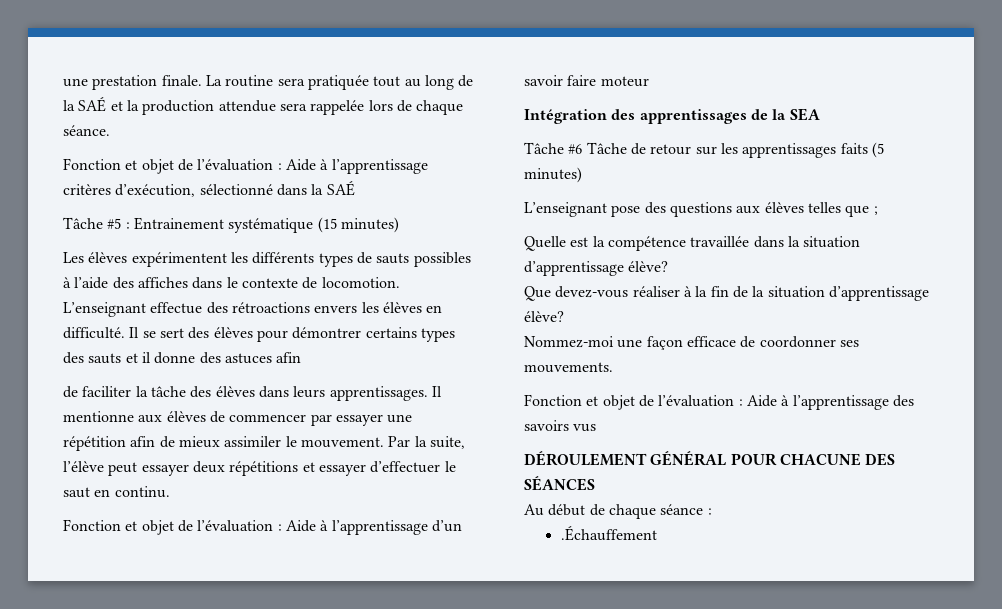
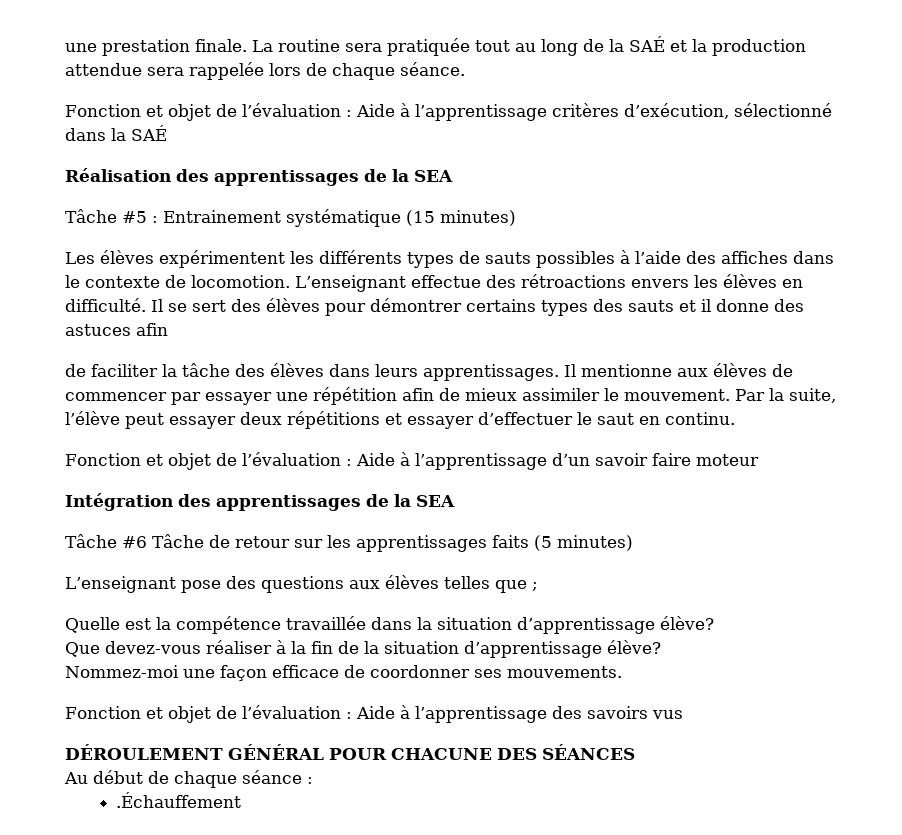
+ Réalisation des apprentissages de la SEA

